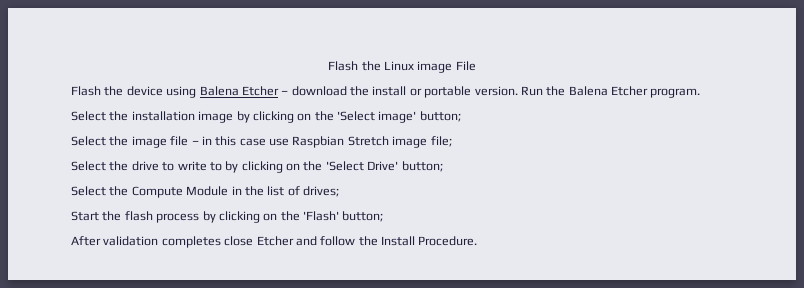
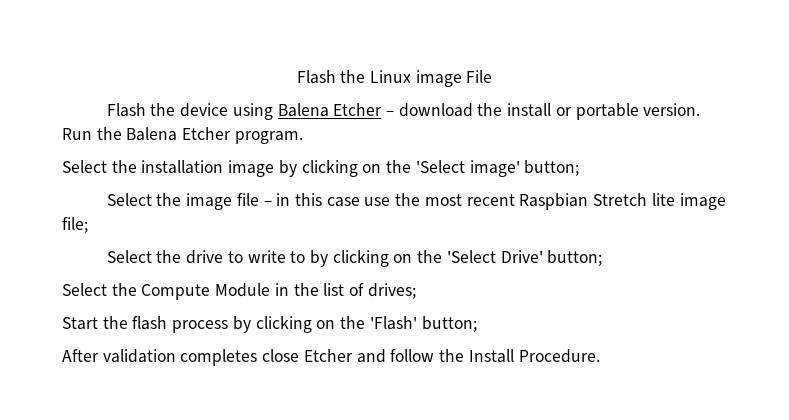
- Select the image file – in this case use Raspbian Stretch image file;
+ Select the image file – in this case use the most recent Raspbian Stretch lite image file;

